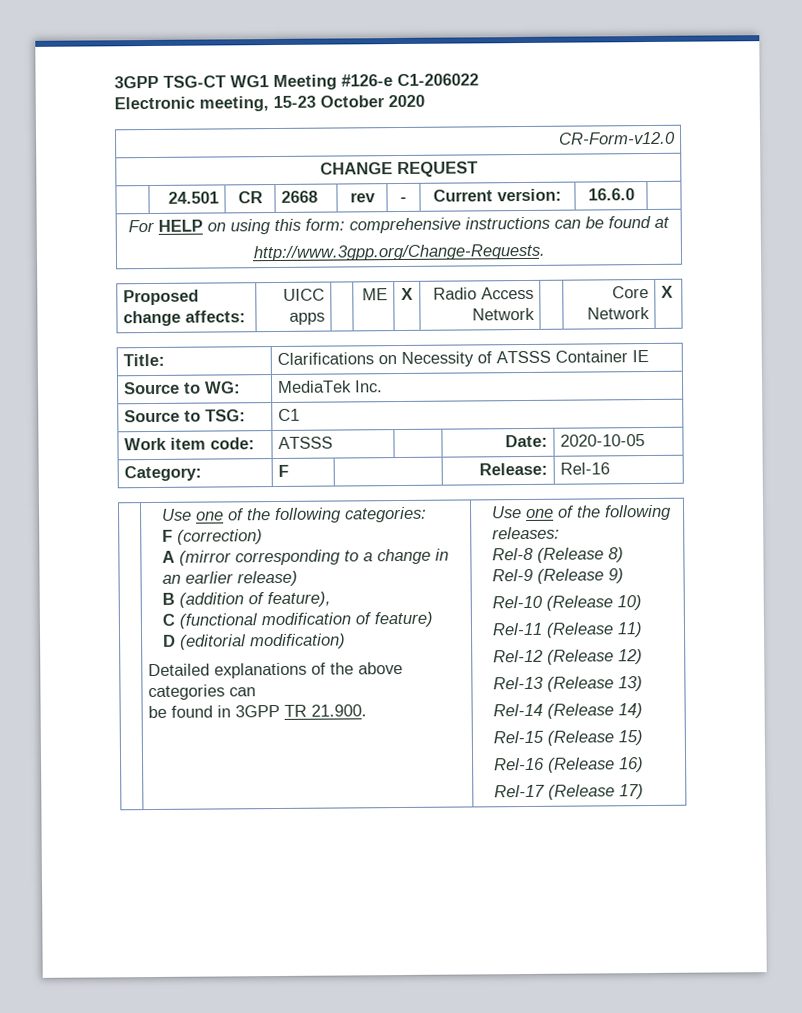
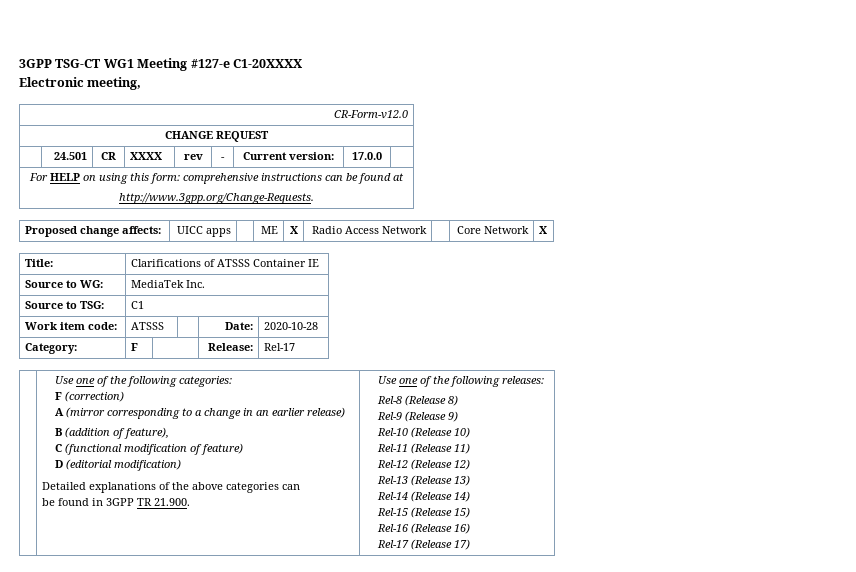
- 3GPP TSG-CT WG1 Meeting #126-e C1-206022
+ 3GPP TSG-CT WG1 Meeting #127-e C1-20XXXX
- Electronic meeting, 15-23 October 2020
+ Electronic meeting,
- | 24.501 | CR | 2668 | rev | - | Current version: | 16.6.0 |
+ | 24.501 | CR | XXXX | rev | - | Current version: | 17.0.0 |
- Title: | Clarifications on Necessity of ATSSS Container IE
+ Title: | Clarifications of ATSSS Container IE
- Work item code: | ATSSS | | Date: | 2020-10-05
+ Work item code: | ATSSS | | Date: | 2020-10-28
- Category: | F | | Release: | Rel-16
+ Category: | F | | Release: | Rel-17

